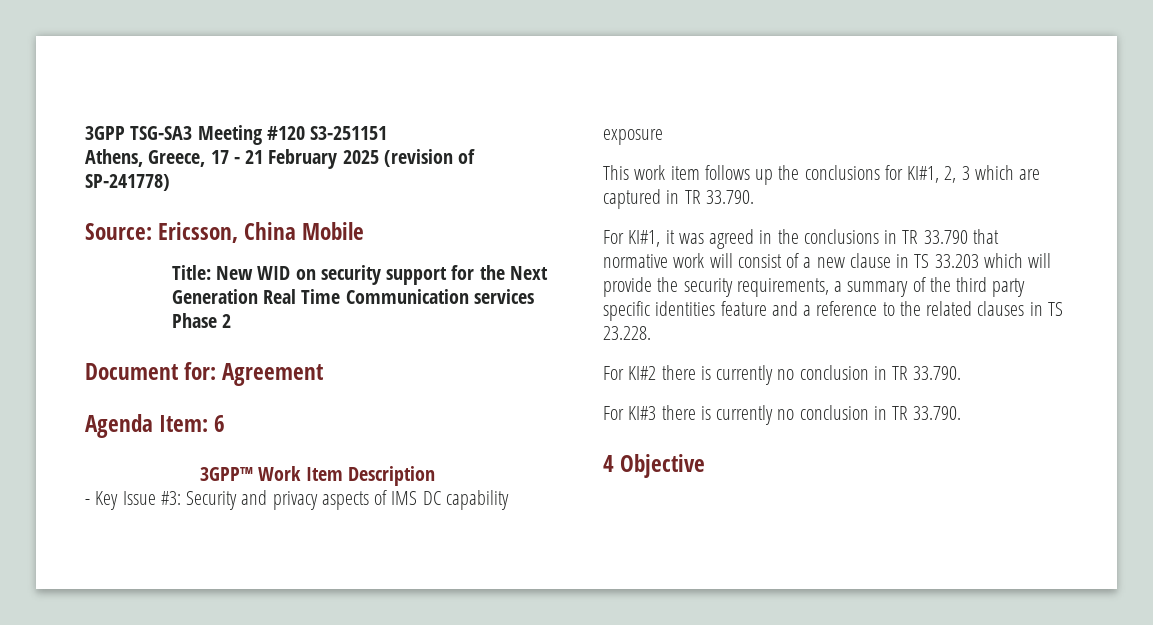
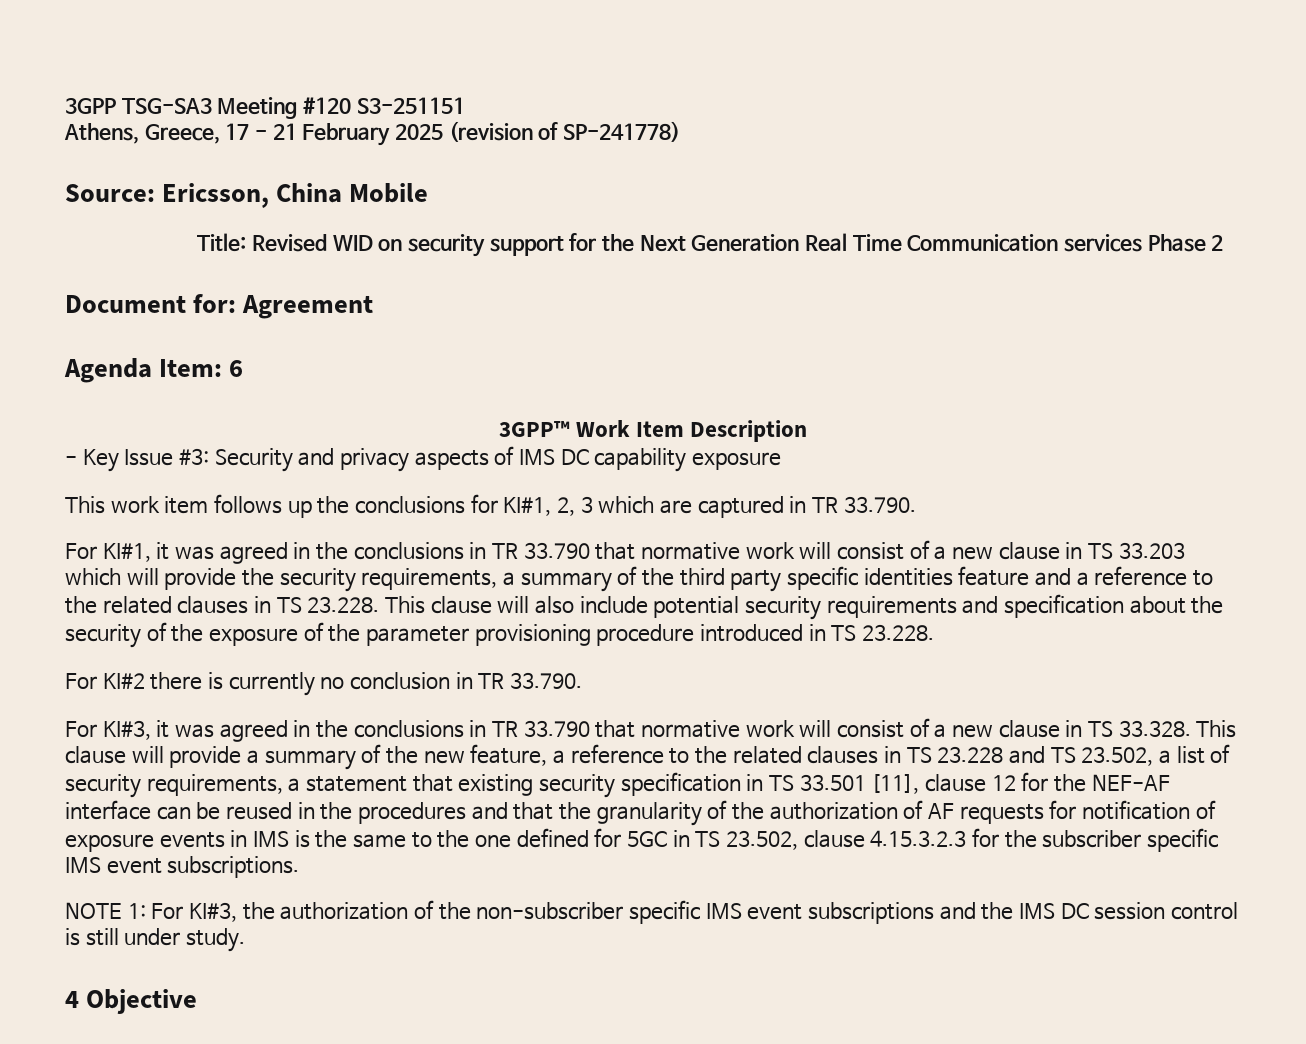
- Title: New WID on security support for the Next Generation Real Time Communication services Phase 2
+ Title: Revised WID on security support for the Next Generation Real Time Communication services Phase 2
- For KI#1, it was agreed in the conclusions in TR 33.790 that normative work will consist of a new clause in TS 33.203 which will provide the security requirements, a summary of the third party specific identities feature and a reference to the related clauses in TS 23.228.
+ For KI#1, it was agreed in the conclusions in TR 33.790 that normative work will consist of a new clause in TS 33.203 which will provide the security requirements, a summary of the third party specific identities feature and a reference to the related clauses in TS 23.228. This clause will also include potential security requirements and specification about the security of the exposure of the parameter provisioning procedure introduced in TS 23.228.
- For KI#3 there is currently no conclusion in TR 33.790.
+ For KI#3, it was agreed in the conclusions in TR 33.790 that normative work will consist of a new clause in TS 33.328. This clause will provide a summary of the new feature, a reference to the related clauses in TS 23.228 and TS 23.502, a list of security requirements, a statement that existing security specification in TS 33.501 [11], clause 12 for the NEF-AF interface can be reused in the procedures and that the granularity of the authorization of AF requests for notification of exposure events in IMS is the same to the one defined for 5GC in TS 23.502, clause 4.15.3.2.3 for the subscriber specific IMS event subscriptions.
+ NOTE 1: For KI#3, the authorization of the non-subscriber specific IMS event subscriptions and the IMS DC session control is still under study.

